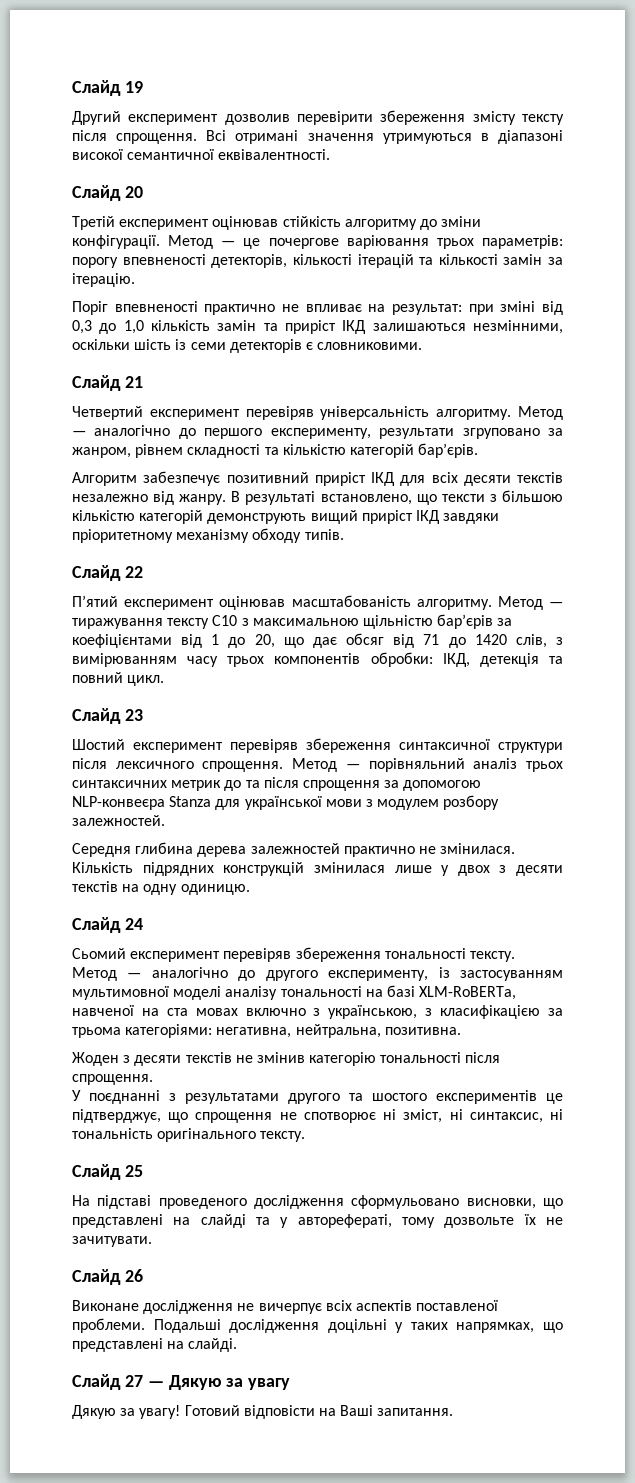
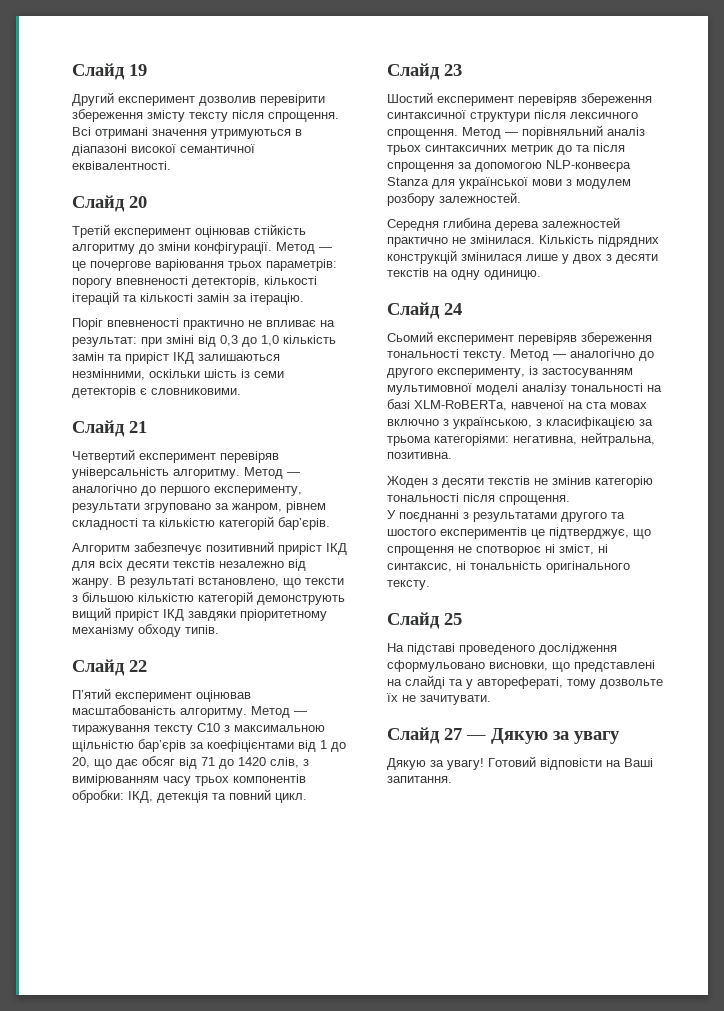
- Слайд 26
- Виконане дослідження не вичерпує всіх аспектів поставленої проблеми. Подальші дослідження доцільні у таких напрямках, що представлені на слайді.

